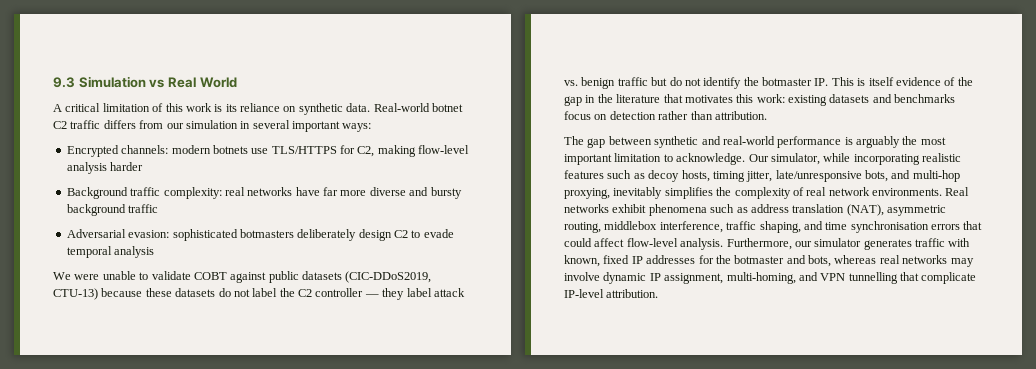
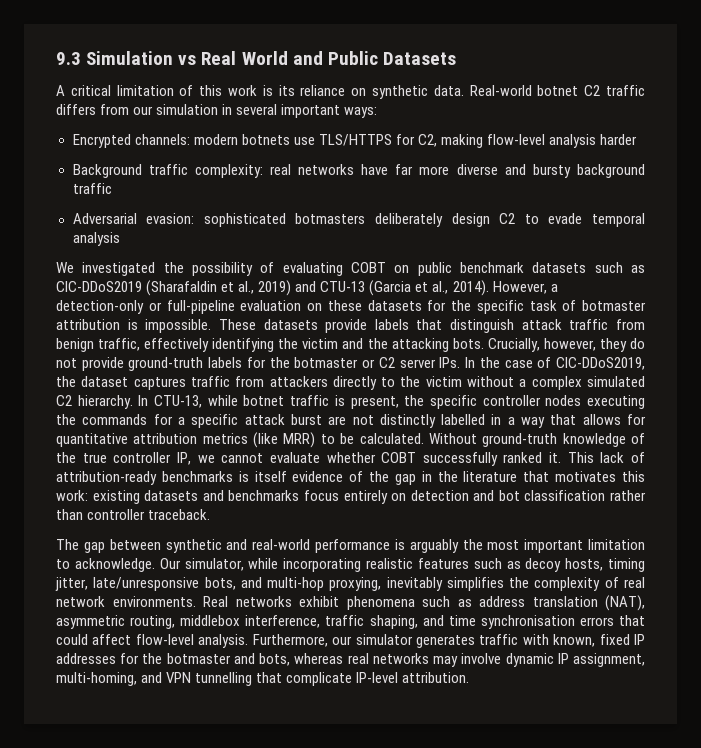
- 9.3 Simulation vs Real World
+ 9.3 Simulation vs Real World and Public Datasets
- We were unable to validate COBT against public datasets (CIC-DDoS2019, CTU-13) because these datasets do not label the C2 controller — they label attack vs. benign traffic but do not identify the botmaster IP. This is itself evidence of the gap in the literature that motivates this work: existing datasets and benchmarks focus on detection rather than attribution.
+ We investigated the possibility of evaluating COBT on public benchmark datasets such as CIC-DDoS2019 (Sharafaldin et al., 2019) and CTU-13 (Garcia et al., 2014). However, a detection-only or full-pipeline evaluation on these datasets for the specific task of botmaster attribution is impossible. These datasets provide labels that distinguish attack traffic from benign traffic, effectively identifying the victim and the attacking bots. Crucially, however, they do not provide ground-truth labels for the botmaster or C2 server IPs. In the case of CIC-DDoS2019, the dataset captures traffic from attackers directly to the victim without a complex simulated C2 hierarchy. In CTU-13, while botnet traffic is present, the specific controller nodes executing the commands for a specific attack burst are not distinctly labelled in a way that allows for quantitative attribution metrics (like MRR) to be calculated. Without ground-truth knowledge of the true controller IP, we cannot evaluate whether COBT successfully ranked it. This lack of attribution-ready benchmarks is itself evidence of the gap in the literature that motivates this work: existing datasets and benchmarks focus entirely on detection and bot classification rather than controller traceback.

